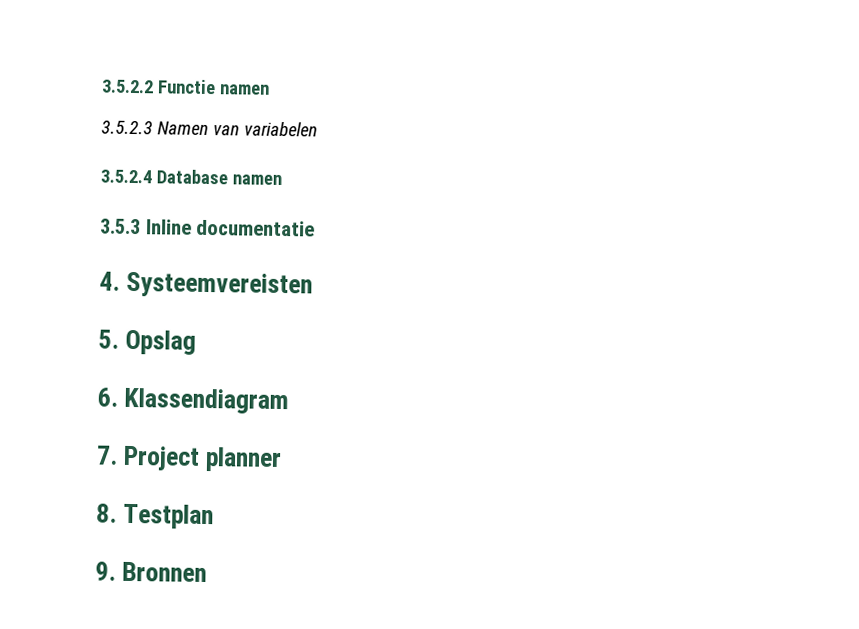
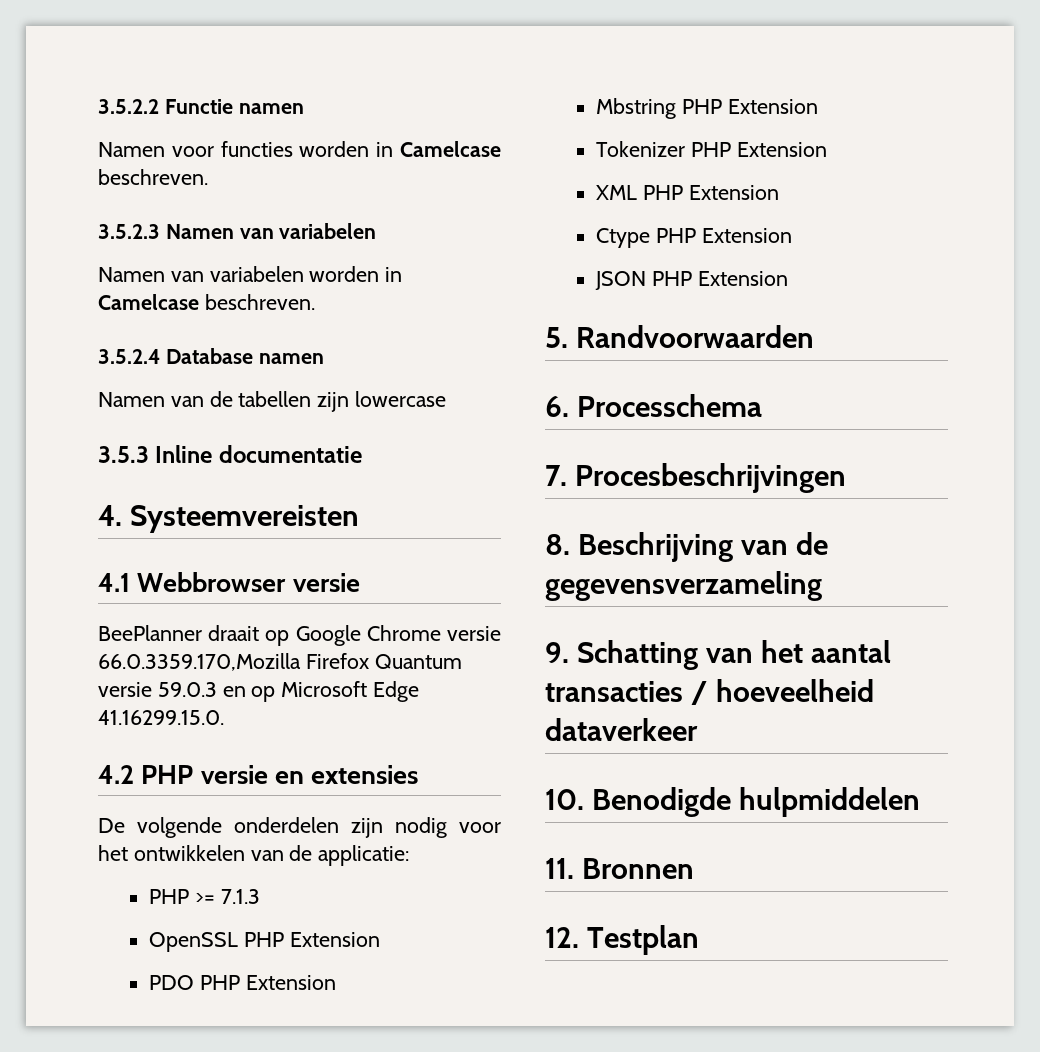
+ Namen voor functies worden in Camelcase beschreven.
  3.5.2.3 Namen van variabelen
+ Namen van variabelen worden in Camelcase beschreven.
  3.5.2.4 Database namen
+ Namen van de tabellen zijn lowercase
+ 4.1 Webbrowser versie
+ BeePlanner draait op Google Chrome versie 66.0.3359.170,Mozilla Firefox Quantum versie 59.0.3 en op Microsoft Edge 41.16299.15.0.
+ 4.2 PHP versie en extensies
+ De volgende onderdelen zijn nodig voor het ontwikkelen van de applicatie:
+ PHP >= 7.1.3
+ OpenSSL PHP Extension
+ PDO PHP Extension
+ Mbstring PHP Extension
+ Tokenizer PHP Extension
+ XML PHP Extension
+ Ctype PHP Extension
+ JSON PHP Extension
- 5. Opslag
+ 5. Randvoorwaarden
- 6. Klassendiagram
+ 6. Processchema
- 7. Project planner
+ 7. Procesbeschrijvingen
- 8. Testplan
- 9. Bronnen
+ 8. Beschrijving van de gegevensverzameling
+ 9. Schatting van het aantal transacties / hoeveelheid dataverkeer
+ 10. Benodigde hulpmiddelen
+ 11. Bronnen
+ 12. Testplan

